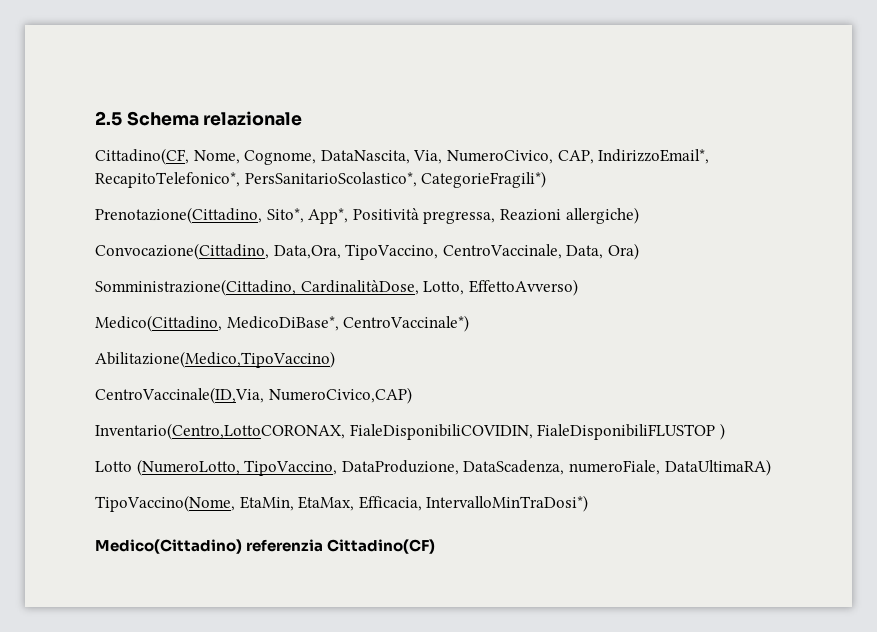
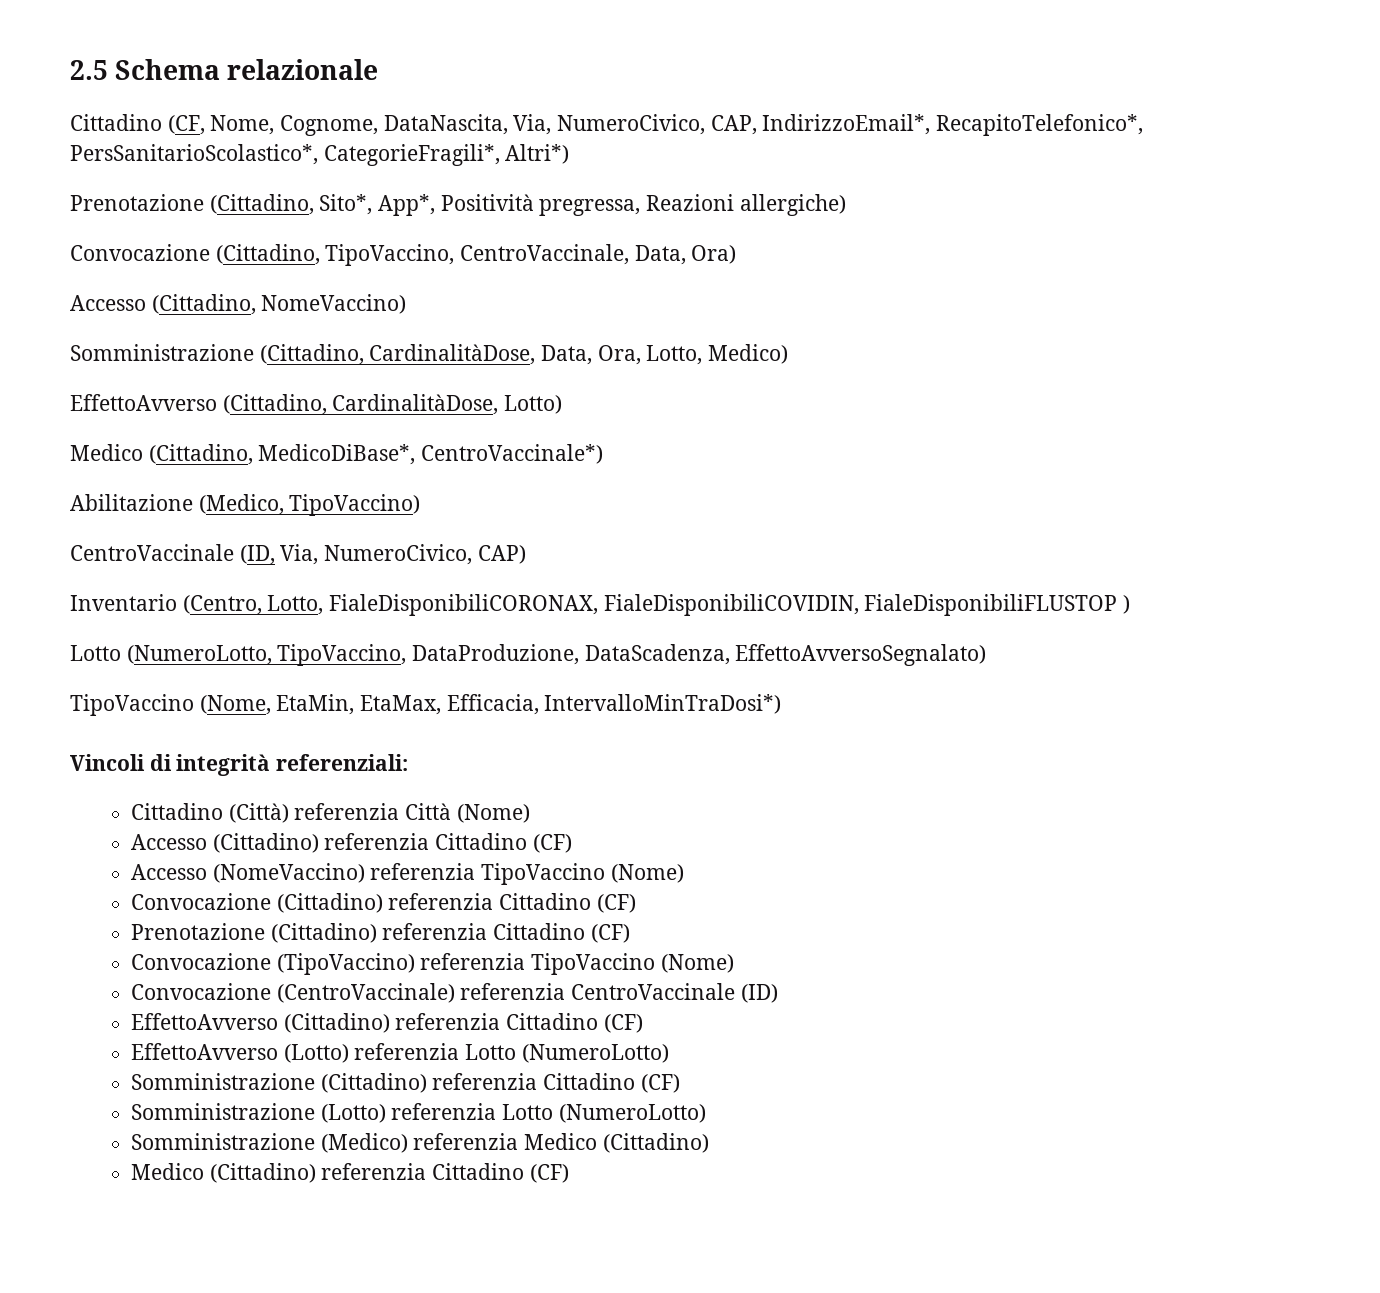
- Cittadino(CF, Nome, Cognome, DataNascita, Via, NumeroCivico, CAP, IndirizzoEmail*, RecapitoTelefonico*, PersSanitarioScolastico*, CategorieFragili*)
- Prenotazione(Cittadino, Sito*, App*, Positività pregressa, Reazioni allergiche)
+ Cittadino (CF, Nome, Cognome, DataNascita, Via, NumeroCivico, CAP, IndirizzoEmail*, RecapitoTelefonico*, PersSanitarioScolastico*, CategorieFragili*, Altri*)
+ Prenotazione (Cittadino, Sito*, App*, Positività pregressa, Reazioni allergiche)
- Convocazione(Cittadino, Data,Ora, TipoVaccino, CentroVaccinale, Data, Ora)
+ Convocazione (Cittadino, TipoVaccino, CentroVaccinale, Data, Ora)
- Somministrazione(Cittadino, CardinalitàDose, Lotto, EffettoAvverso)
- Medico(Cittadino, MedicoDiBase*, CentroVaccinale*)
- Abilitazione(Medico,TipoVaccino)
- CentroVaccinale(ID,Via, NumeroCivico,CAP)
- Inventario(Centro,LottoCORONAX, FialeDisponibiliCOVIDIN, FialeDisponibiliFLUSTOP )
+ Accesso (Cittadino, NomeVaccino)
+ Somministrazione (Cittadino, CardinalitàDose, Data, Ora, Lotto, Medico)
+ EffettoAvverso (Cittadino, CardinalitàDose, Lotto)
+ Medico (Cittadino, MedicoDiBase*, CentroVaccinale*)
+ Abilitazione (Medico, TipoVaccino)
+ CentroVaccinale (ID, Via, NumeroCivico, CAP)
+ Inventario (Centro, Lotto, FialeDisponibiliCORONAX, FialeDisponibiliCOVIDIN, FialeDisponibiliFLUSTOP )
- Lotto (NumeroLotto, TipoVaccino, DataProduzione, DataScadenza, numeroFiale, DataUltimaRA)
- TipoVaccino(Nome, EtaMin, EtaMax, Efficacia, IntervalloMinTraDosi*)
+ Lotto (NumeroLotto, TipoVaccino, DataProduzione, DataScadenza, EffettoAvversoSegnalato)
+ TipoVaccino (Nome, EtaMin, EtaMax, Efficacia, IntervalloMinTraDosi*)
- Medico(Cittadino) referenzia Cittadino(CF)
+ Vincoli di integrità referenziali:
+ Cittadino (Città) referenzia Città (Nome)
+ Accesso (Cittadino) referenzia Cittadino (CF)
+ Accesso (NomeVaccino) referenzia TipoVaccino (Nome)
+ Convocazione (Cittadino) referenzia Cittadino (CF)
+ Prenotazione (Cittadino) referenzia Cittadino (CF)
+ Convocazione (TipoVaccino) referenzia TipoVaccino (Nome)
+ Convocazione (CentroVaccinale) referenzia CentroVaccinale (ID)
+ EffettoAvverso (Cittadino) referenzia Cittadino (CF)
+ EffettoAvverso (Lotto) referenzia Lotto (NumeroLotto)
+ Somministrazione (Cittadino) referenzia Cittadino (CF)
+ Somministrazione (Lotto) referenzia Lotto (NumeroLotto)
+ Somministrazione (Medico) referenzia Medico (Cittadino)
+ Medico (Cittadino) referenzia Cittadino (CF)

